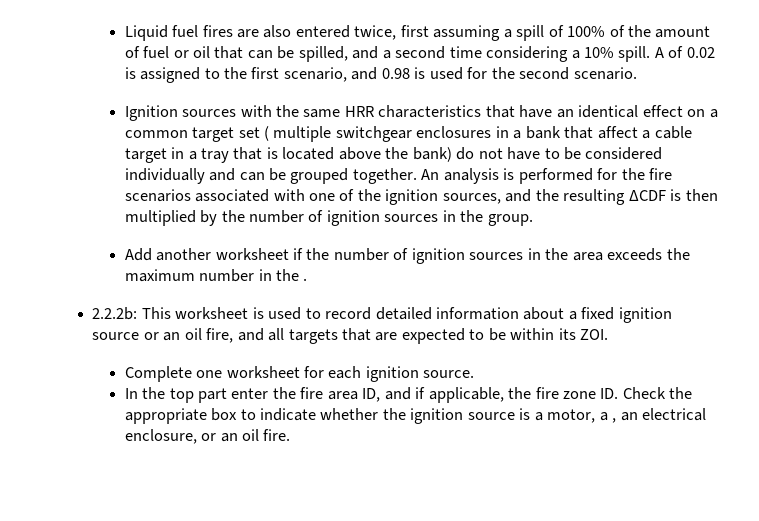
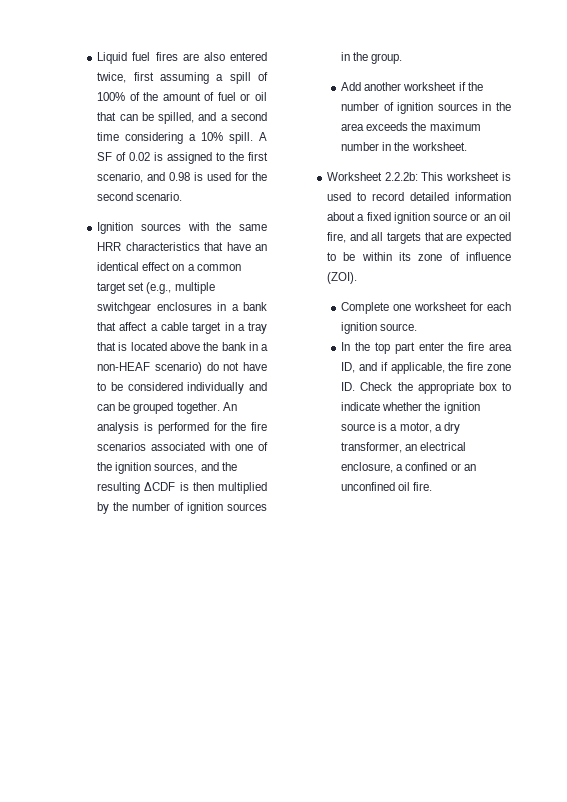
- A of 0.02 is assigned to the first scenario, and 0.98 is used for the second scenario.
+ A SF of 0.02 is assigned to the first scenario, and 0.98 is used for the second scenario.
- Ignition sources with the same HRR characteristics that have an identical effect on a common target set ( multiple switchgear enclosures in a bank that affect a cable target in a tray that is located above the bank) do not have to be considered individually and can be grouped together.
+ Ignition sources with the same HRR characteristics that have an identical effect on a common target set (e.g., multiple switchgear enclosures in a bank that affect a cable target in a tray that is located above the bank in a non-HEAF scenario) do not have to be considered individually and can be grouped together.
- Add another worksheet if the number of ignition sources in the area exceeds the maximum number in the .
- 2.2.2b: This worksheet is used to record detailed information about a fixed ignition source or an oil fire, and all targets that are expected to be within its ZOI.
+ Add another worksheet if the number of ignition sources in the area exceeds the maximum number in the worksheet.
+ Worksheet 2.2.2b: This worksheet is used to record detailed information about a fixed ignition source or an oil fire, and all targets that are expected to be within its zone of influence (ZOI).
- In the top part enter the fire area ID, and if applicable, the fire zone ID. Check the appropriate box to indicate whether the ignition source is a motor, a , an electrical enclosure, or an oil fire.
+ In the top part enter the fire area ID, and if applicable, the fire zone ID. Check the appropriate box to indicate whether the ignition source is a motor, a dry transformer, an electrical enclosure, a confined or an unconfined oil fire.

